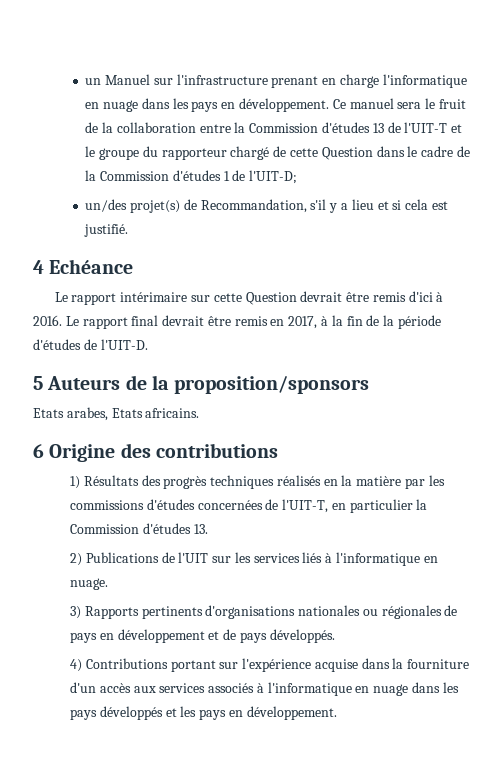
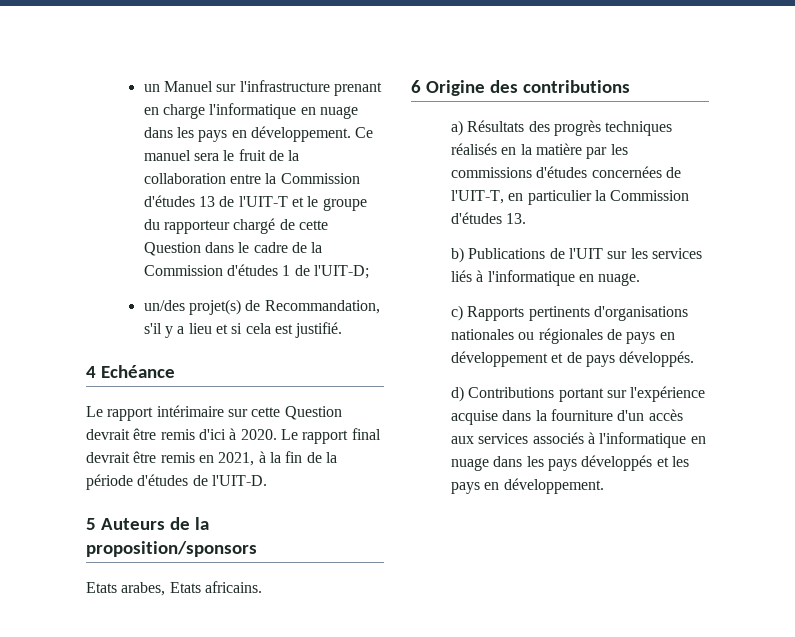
- Le rapport intérimaire sur cette Question devrait être remis d'ici à 2016.
+ Le rapport intérimaire sur cette Question devrait être remis d'ici à 2020.
- Le rapport final devrait être remis en 2017, à la fin de la période d'études de l'UIT-D.
+ Le rapport final devrait être remis en 2021, à la fin de la période d'études de l'UIT-D.
- 1) Résultats des progrès techniques réalisés en la matière par les commissions d'études concernées de l'UIT-T, en particulier la Commission d'études 13.
+ a) Résultats des progrès techniques réalisés en la matière par les commissions d'études concernées de l'UIT-T, en particulier la Commission d'études 13.
- 2) Publications de l'UIT sur les services liés à l'informatique en nuage.
+ b) Publications de l'UIT sur les services liés à l'informatique en nuage.
- 3) Rapports pertinents d'organisations nationales ou régionales de pays en développement et de pays développés.
+ c) Rapports pertinents d'organisations nationales ou régionales de pays en développement et de pays développés.
- 4) Contributions portant sur l'expérience acquise dans la fourniture d'un accès aux services associés à l'informatique en nuage dans les pays développés et les pays en développement.
+ d) Contributions portant sur l'expérience acquise dans la fourniture d'un accès aux services associés à l'informatique en nuage dans les pays développés et les pays en développement.

